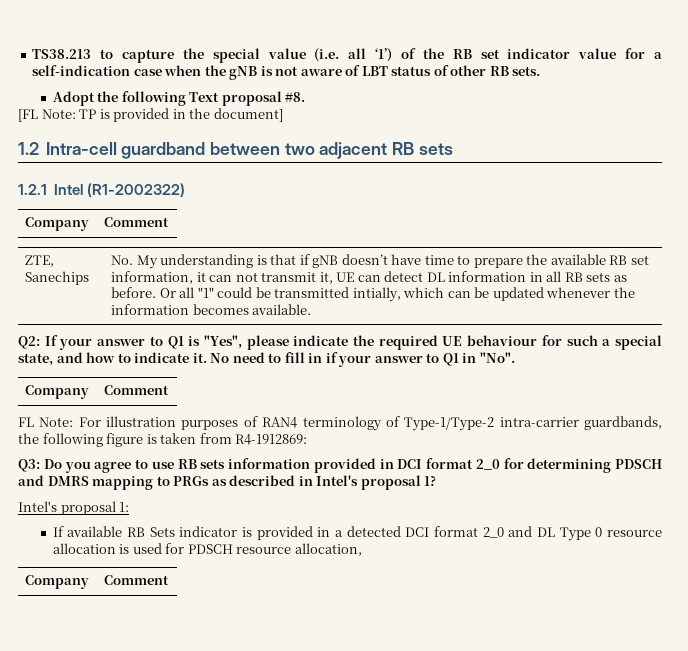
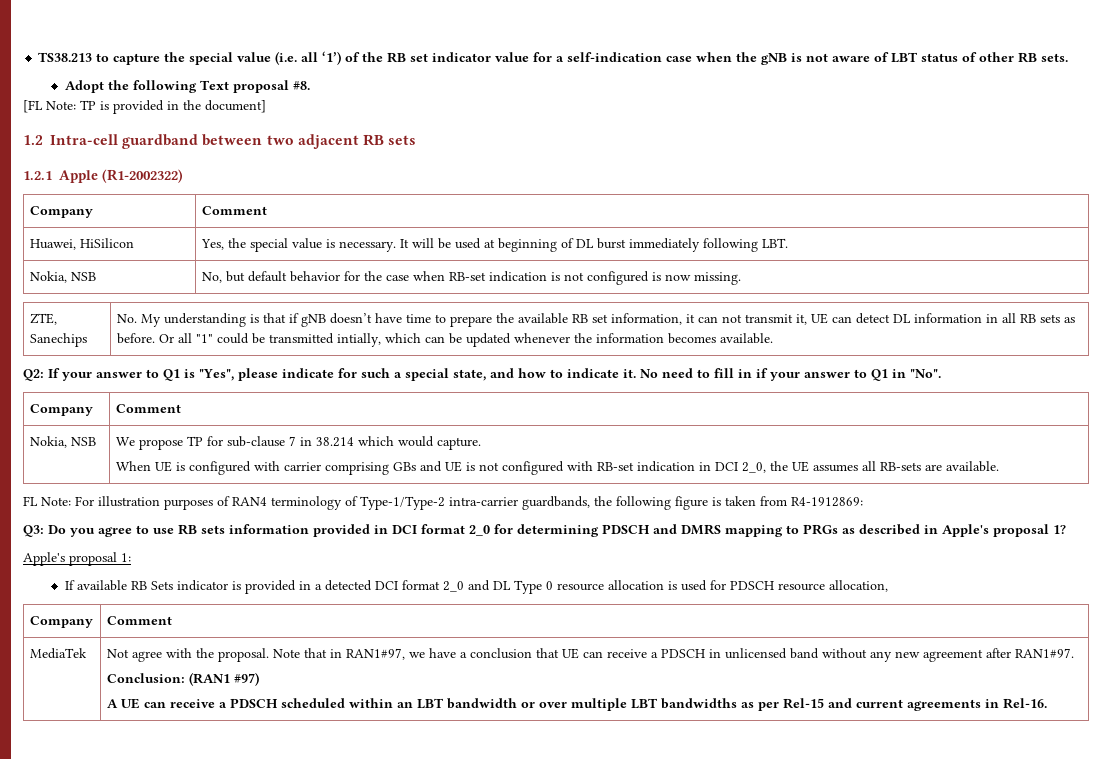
- 1.2.1 Intel (R1-2002322)
+ 1.2.1 Apple (R1-2002322)
+ Huawei, HiSilicon | Yes, the special value is necessary. It will be used at beginning of DL burst immediately following LBT.
+ Nokia, NSB | No, but default behavior for the case when RB-set indication is not configured is now missing.
- Q2: If your answer to Q1 is "Yes", please indicate the required UE behaviour for such a special state, and how to indicate it.
+ Q2: If your answer to Q1 is "Yes", please indicate for such a special state, and how to indicate it.
+ Nokia, NSB | We propose TP for sub-clause 7 in 38.214 which would capture.
+ When UE is configured with carrier comprising GBs and UE is not configured with RB-set indication in DCI 2_0, the UE assumes all RB-sets are available.
- Q3: Do you agree to use RB sets information provided in DCI format 2_0 for determining PDSCH and DMRS mapping to PRGs as described in Intel's proposal 1?
+ Q3: Do you agree to use RB sets information provided in DCI format 2_0 for determining PDSCH and DMRS mapping to PRGs as described in Apple's proposal 1?
- Intel's proposal 1:
+ Apple's proposal 1:
+ MediaTek | Not agree with the proposal. Note that in RAN1#97, we have a conclusion that UE can receive a PDSCH in unlicensed band without any new agreement after RAN1#97.
+ Conclusion: (RAN1 #97)
+ A UE can receive a PDSCH scheduled within an LBT bandwidth or over multiple LBT bandwidths as per Rel-15 and current agreements in Rel-16.

